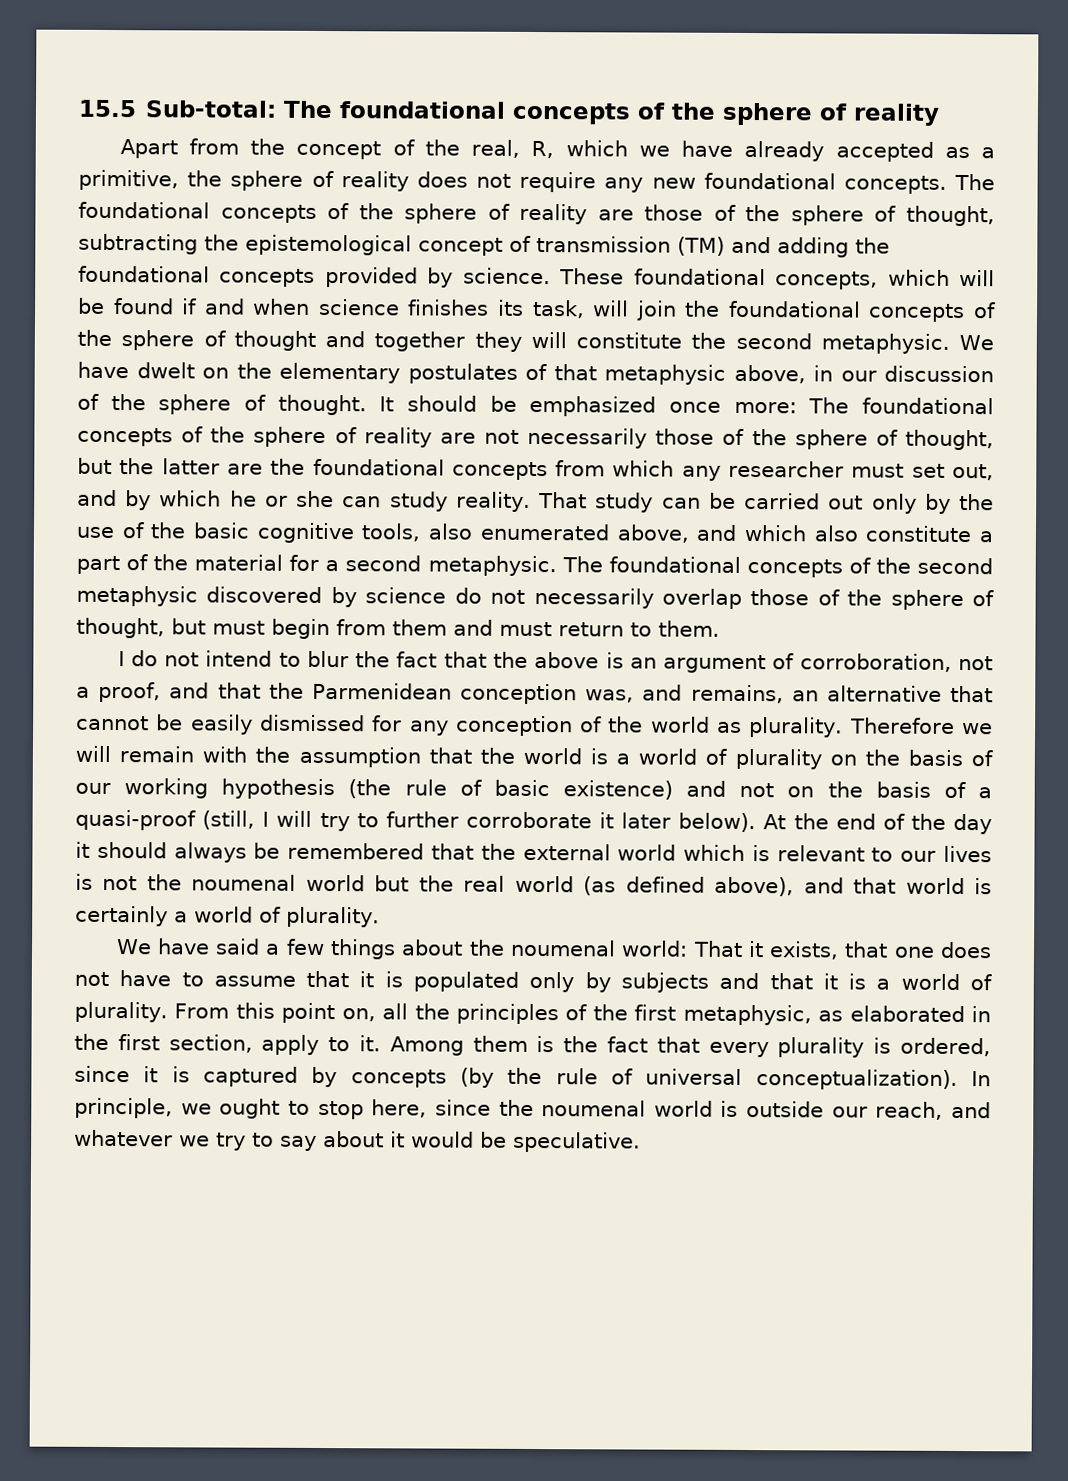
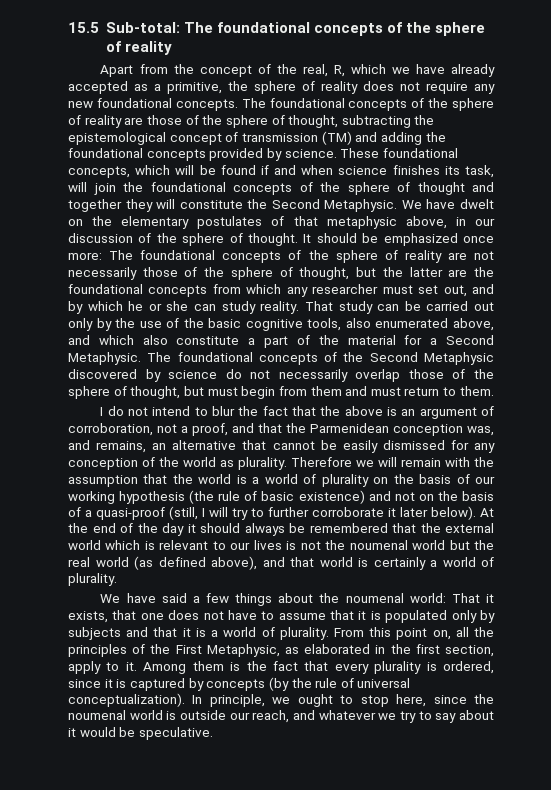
- These foundational concepts, which will be found if and when science finishes its task, will join the foundational concepts of the sphere of thought and together they will constitute the second metaphysic.
+ These foundational concepts, which will be found if and when science finishes its task, will join the foundational concepts of the sphere of thought and together they will constitute the Second Metaphysic.
- That study can be carried out only by the use of the basic cognitive tools, also enumerated above, and which also constitute a part of the material for a second metaphysic. The foundational concepts of the second metaphysic discovered by science do not necessarily overlap those of the sphere of thought, but must begin from them and must return to them.
+ That study can be carried out only by the use of the basic cognitive tools, also enumerated above, and which also constitute a part of the material for a Second Metaphysic. The foundational concepts of the Second Metaphysic discovered by science do not necessarily overlap those of the sphere of thought, but must begin from them and must return to them.
- From this point on, all the principles of the first metaphysic, as elaborated in the first section, apply to it.
+ From this point on, all the principles of the First Metaphysic, as elaborated in the first section, apply to it.

